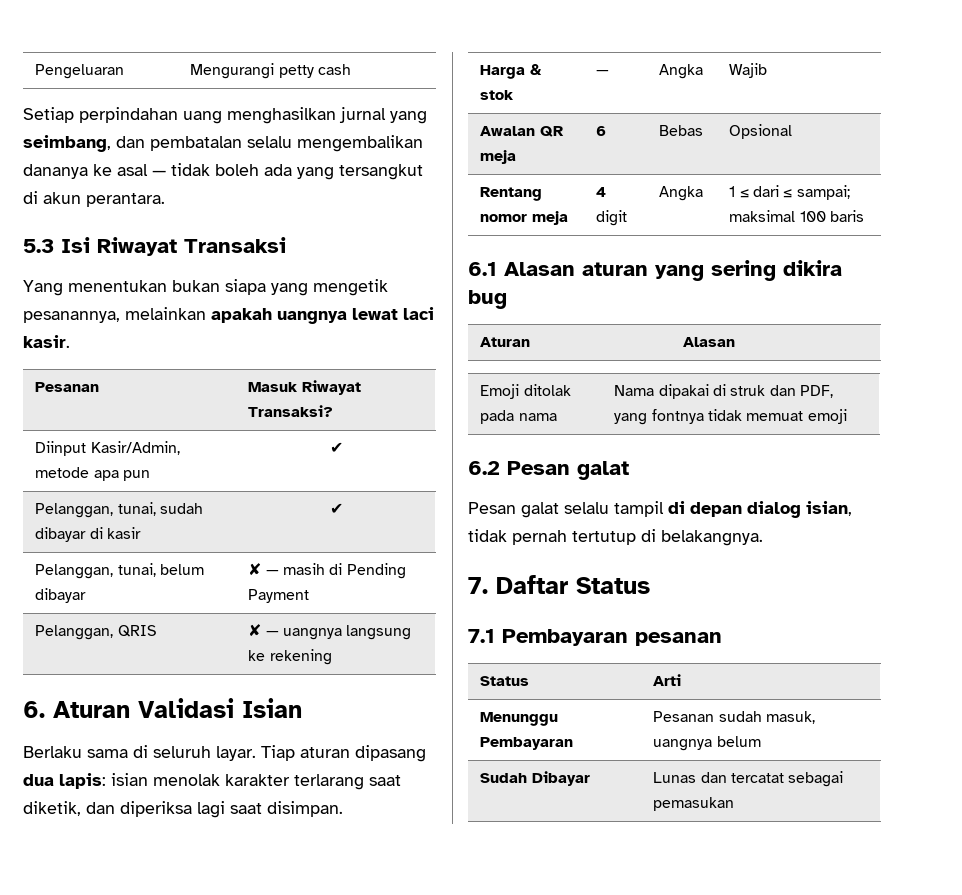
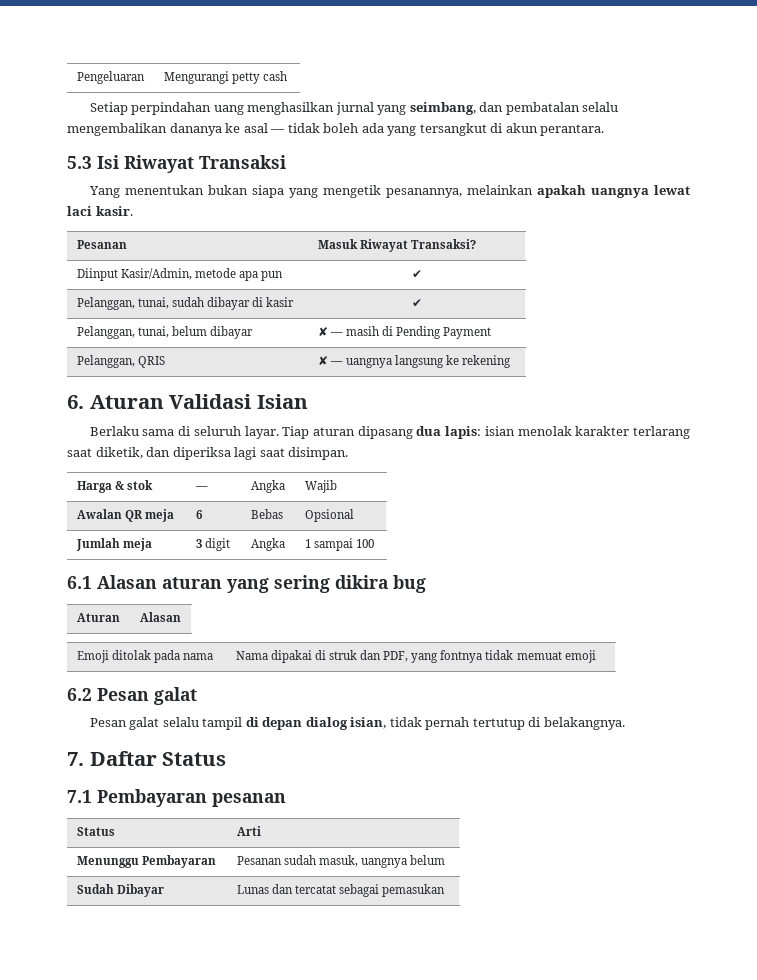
- Rentang nomor meja | 4 digit | Angka | 1 ≤ dari ≤ sampai; maksimal 100 baris
+ Jumlah meja | 3 digit | Angka | 1 sampai 100

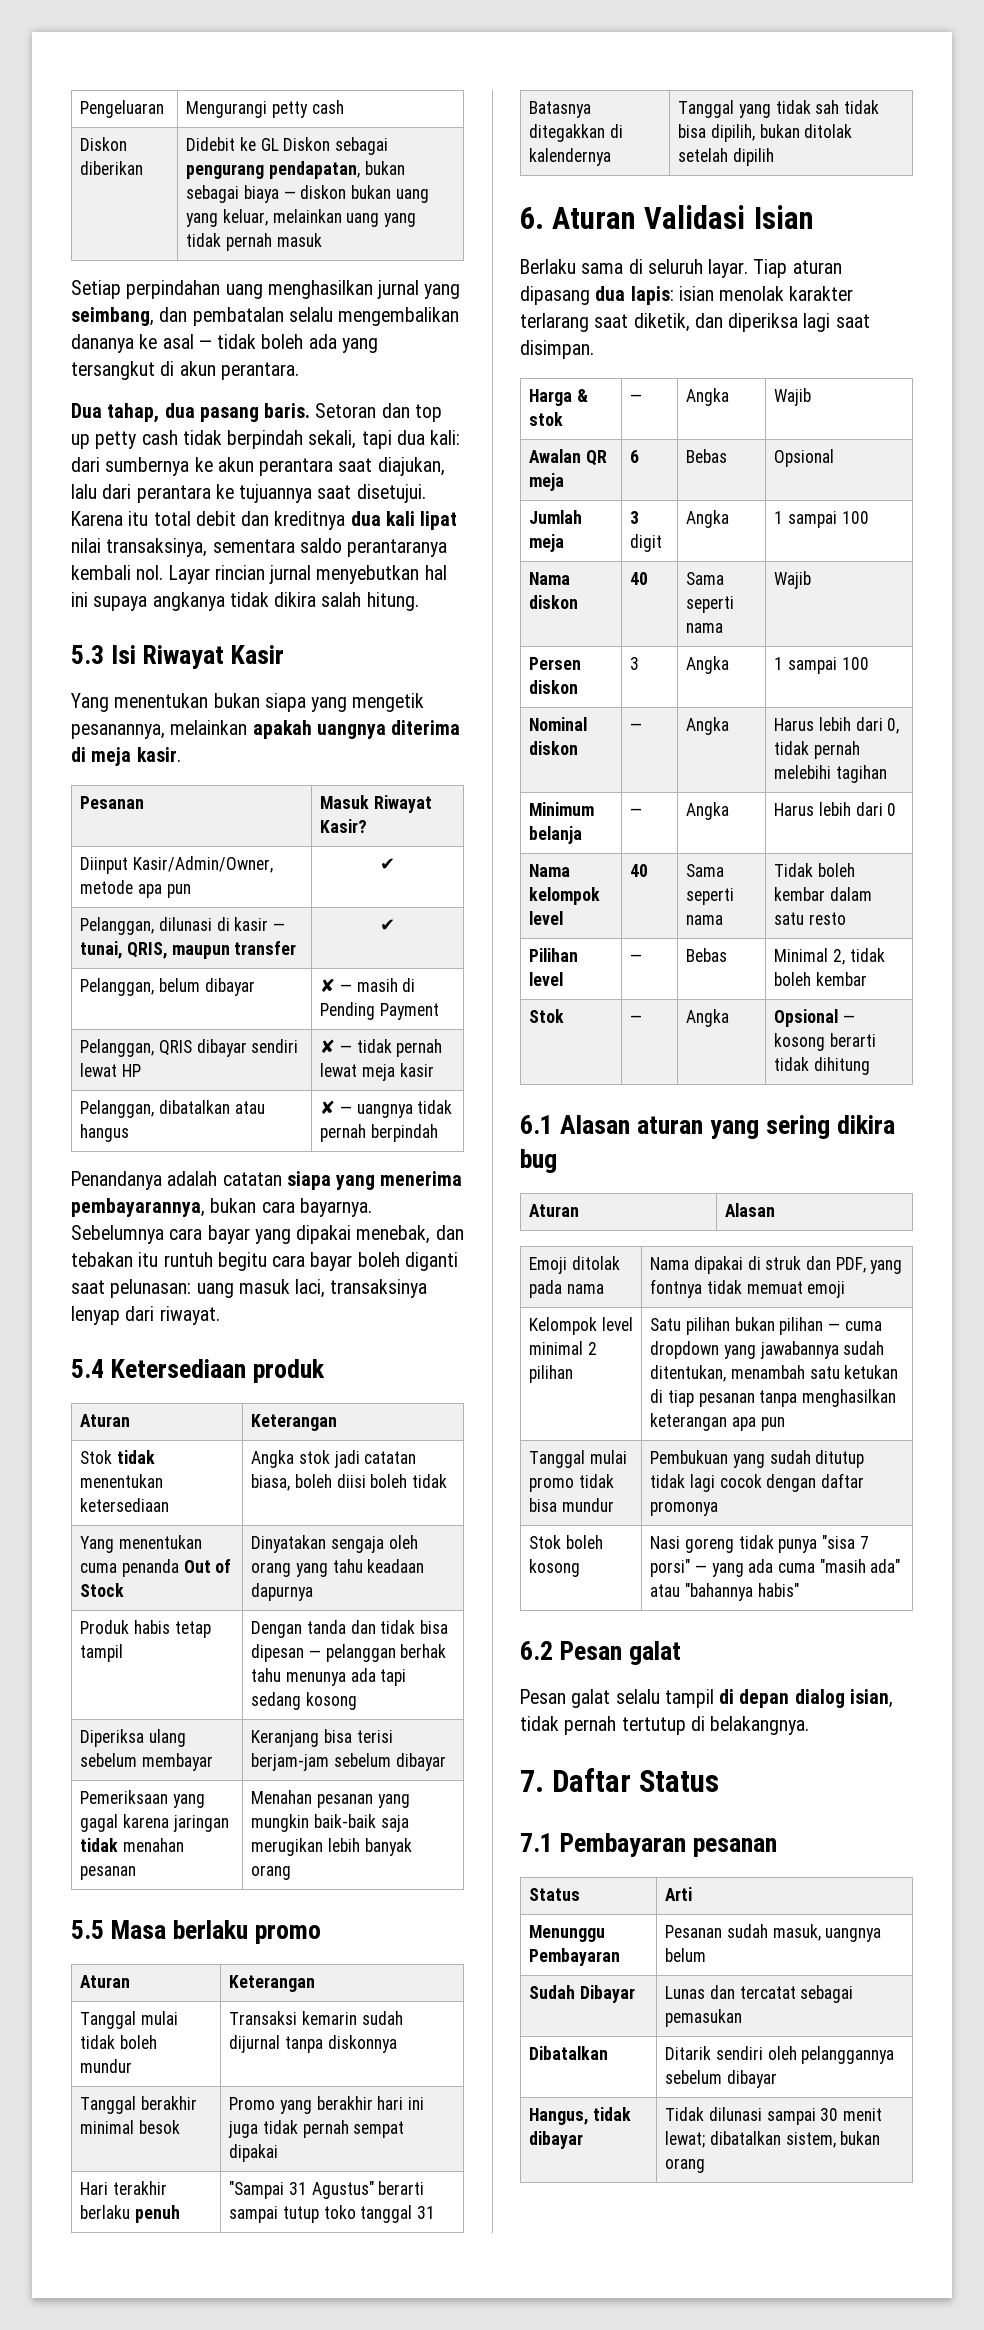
+ Diskon diberikan | Didebit ke GL Diskon sebagai pengurang pendapatan, bukan sebagai biaya — diskon bukan uang yang keluar, melainkan uang yang tidak pernah masuk
+ Dua tahap, dua pasang baris. Setoran dan top up petty cash tidak berpindah sekali, tapi dua kali: dari sumbernya ke akun perantara saat diajukan, lalu dari perantara ke tujuannya saat disetujui. Karena itu total debit dan kreditnya dua kali lipat nilai transaksinya, sementara saldo perantaranya kembali nol. Layar rincian jurnal menyebutkan hal ini supaya angkanya tidak dikira salah hitung.
- 5.3 Isi Riwayat Transaksi
+ 5.3 Isi Riwayat Kasir
- Yang menentukan bukan siapa yang mengetik pesanannya, melainkan apakah uangnya lewat laci kasir.
+ Yang menentukan bukan siapa yang mengetik pesanannya, melainkan apakah uangnya diterima di meja kasir.
- Pesanan | Masuk Riwayat Transaksi?
+ Pesanan | Masuk Riwayat Kasir?
- Diinput Kasir/Admin, metode apa pun | ✔
+ Diinput Kasir/Admin/Owner, metode apa pun | ✔
- Pelanggan, tunai, sudah dibayar di kasir | ✔
- Pelanggan, tunai, belum dibayar | ✘ — masih di Pending Payment
+ Pelanggan, dilunasi di kasir — tunai, QRIS, maupun transfer | ✔
+ Pelanggan, belum dibayar | ✘ — masih di Pending Payment
- Pelanggan, QRIS | ✘ — uangnya langsung ke rekening
+ Pelanggan, QRIS dibayar sendiri lewat HP | ✘ — tidak pernah lewat meja kasir
+ Pelanggan, dibatalkan atau hangus | ✘ — uangnya tidak pernah berpindah
+ Penandanya adalah catatan siapa yang menerima pembayarannya, bukan cara bayarnya. Sebelumnya cara bayar yang dipakai menebak, dan tebakan itu runtuh begitu cara bayar boleh diganti saat pelunasan: uang masuk laci, transaksinya lenyap dari riwayat.
+ 5.4 Ketersediaan produk
+ Aturan | Keterangan
+ Stok tidak menentukan ketersediaan | Angka stok jadi catatan biasa, boleh diisi boleh tidak
+ Yang menentukan cuma penanda Out of Stock | Dinyatakan sengaja oleh orang yang tahu keadaan dapurnya
+ Produk habis tetap tampil | Dengan tanda dan tidak bisa dipesan — pelanggan berhak tahu menunya ada tapi sedang kosong
+ Diperiksa ulang sebelum membayar | Keranjang bisa terisi berjam-jam sebelum dibayar
+ Pemeriksaan yang gagal karena jaringan tidak menahan pesanan | Menahan pesanan yang mungkin baik-baik saja merugikan lebih banyak orang
+ 5.5 Masa berlaku promo
+ Aturan | Keterangan
+ Tanggal mulai tidak boleh mundur | Transaksi kemarin sudah dijurnal tanpa diskonnya
+ Tanggal berakhir minimal besok | Promo yang berakhir hari ini juga tidak pernah sempat dipakai
+ Hari terakhir berlaku penuh | "Sampai 31 Agustus" berarti sampai tutup toko tanggal 31
+ Batasnya ditegakkan di kalendernya | Tanggal yang tidak sah tidak bisa dipilih, bukan ditolak setelah dipilih
+ Nama diskon | 40 | Sama seperti nama | Wajib
+ Persen diskon | 3 | Angka | 1 sampai 100
+ Nominal diskon | — | Angka | Harus lebih dari 0, tidak pernah melebihi tagihan
+ Minimum belanja | — | Angka | Harus lebih dari 0
+ Nama kelompok level | 40 | Sama seperti nama | Tidak boleh kembar dalam satu resto
+ Pilihan level | — | Bebas | Minimal 2, tidak boleh kembar
+ Stok | — | Angka | Opsional — kosong berarti tidak dihitung
+ Kelompok level minimal 2 pilihan | Satu pilihan bukan pilihan — cuma dropdown yang jawabannya sudah ditentukan, menambah satu ketukan di tiap pesanan tanpa menghasilkan keterangan apa pun
+ Tanggal mulai promo tidak bisa mundur | Pembukuan yang sudah ditutup tidak lagi cocok dengan daftar promonya
+ Stok boleh kosong | Nasi goreng tidak punya "sisa 7 porsi" — yang ada cuma "masih ada" atau "bahannya habis"
+ Dibatalkan | Ditarik sendiri oleh pelanggannya sebelum dibayar
+ Hangus, tidak dibayar | Tidak dilunasi sampai 30 menit lewat; dibatalkan sistem, bukan orang

